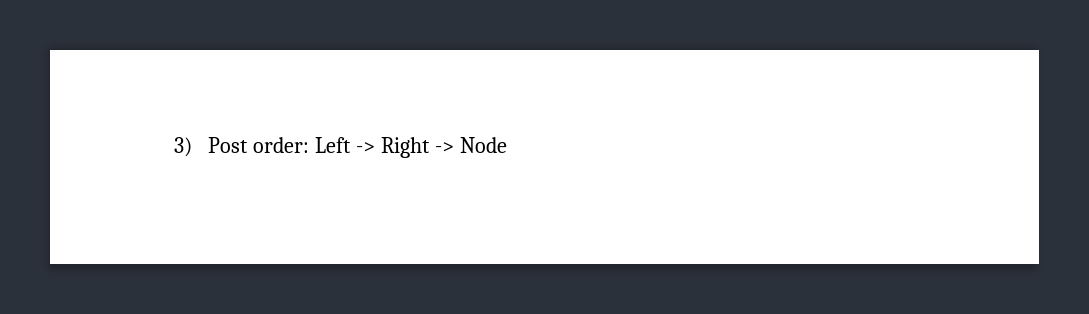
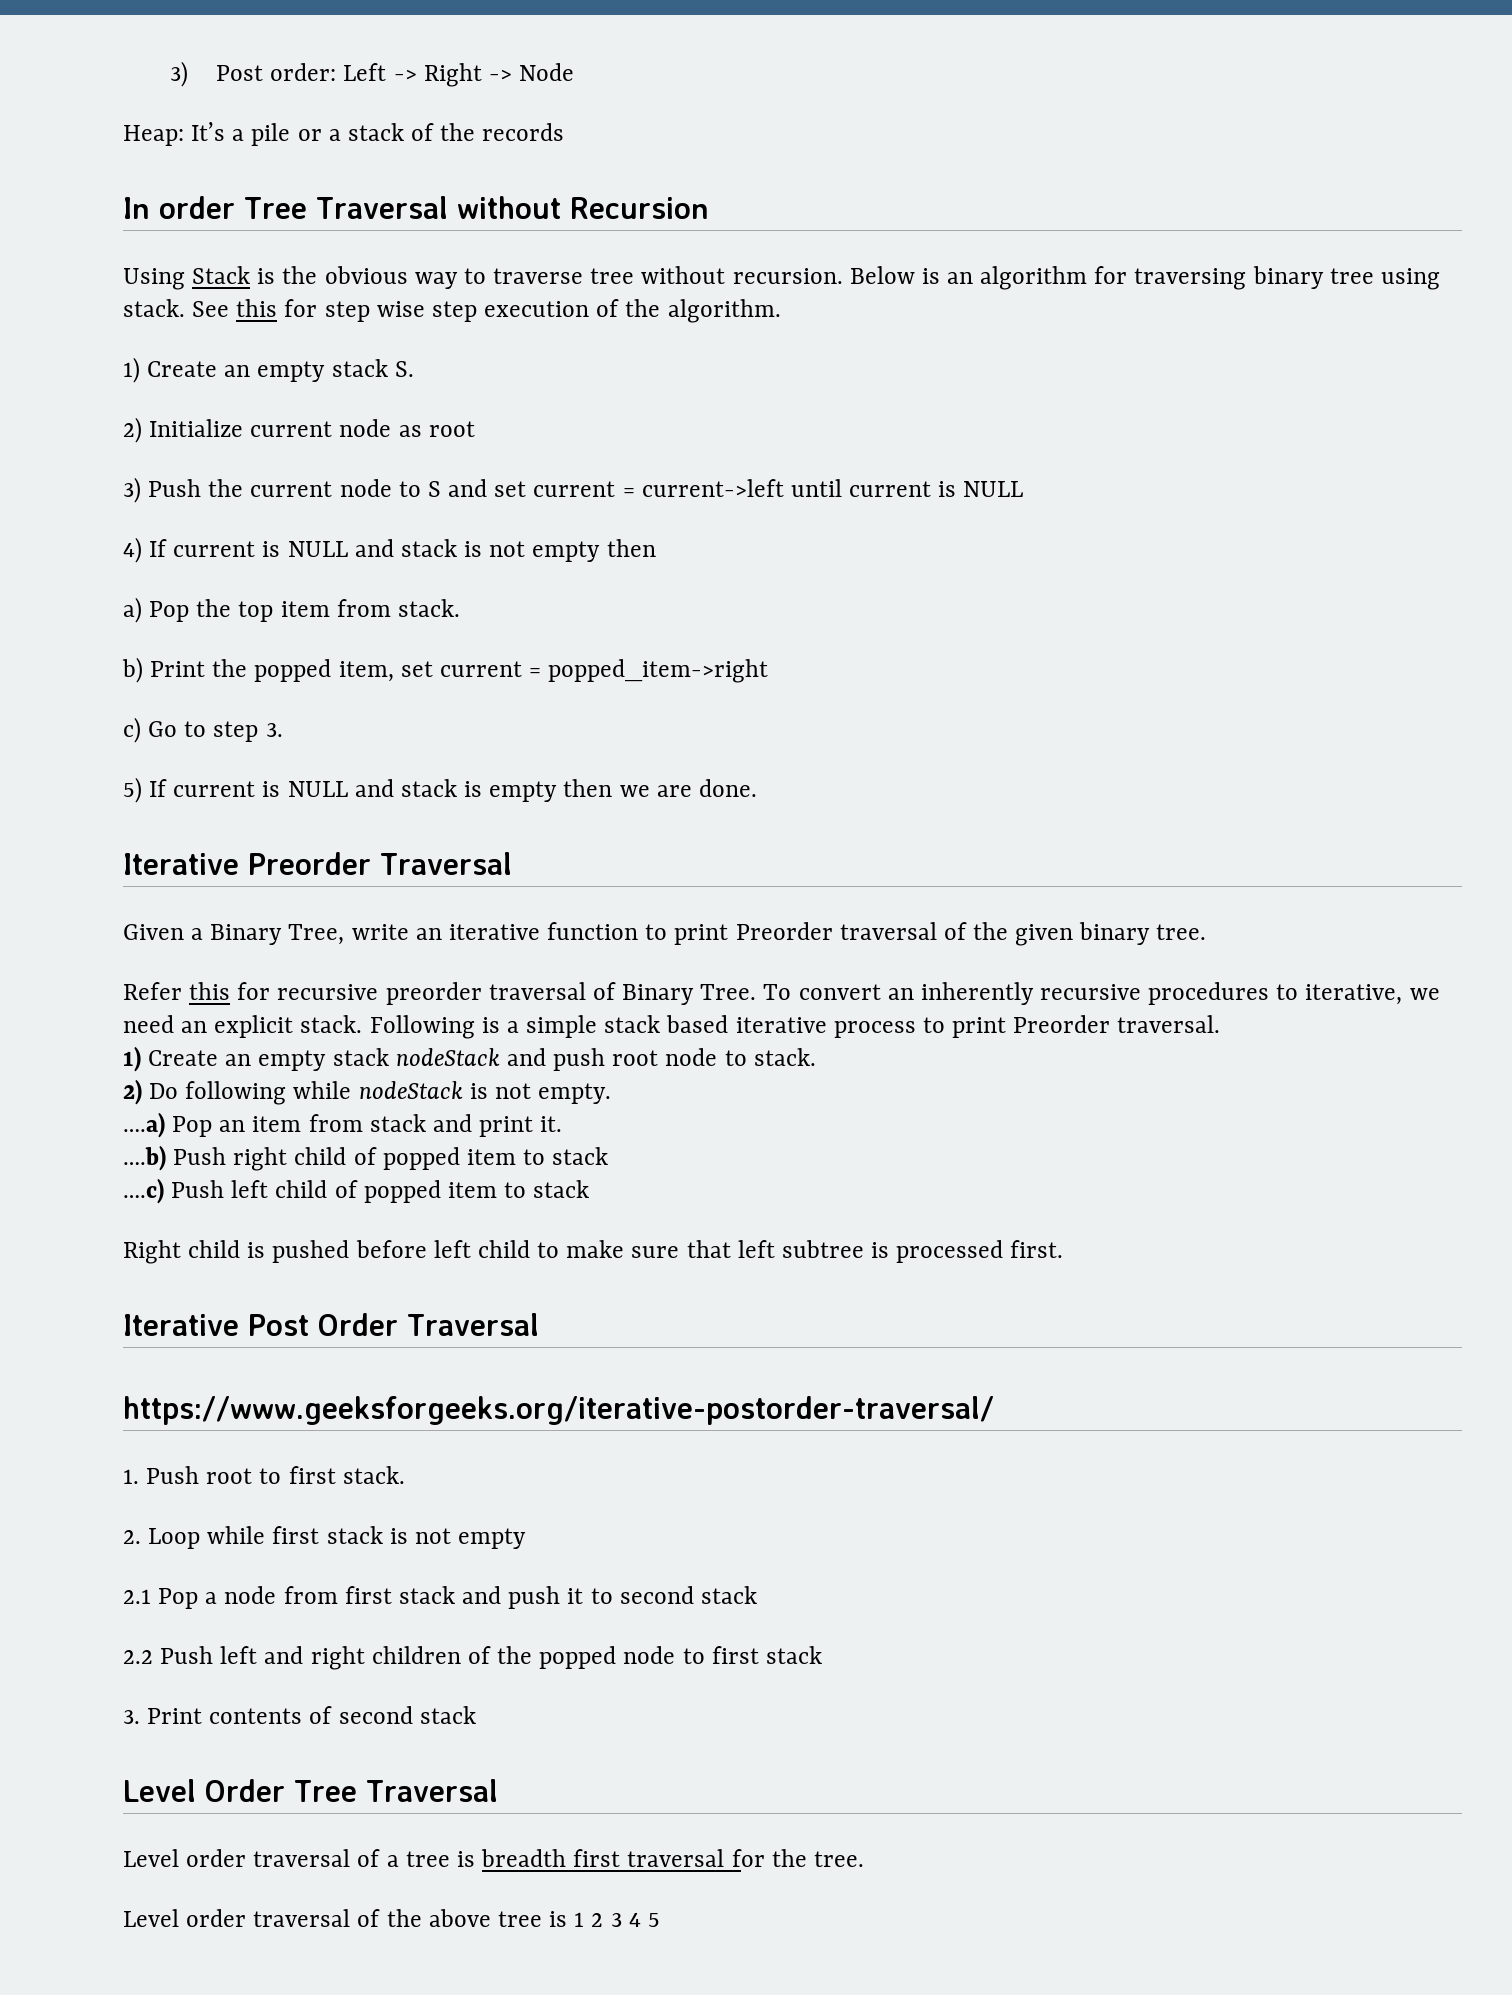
+ Heap: It’s a pile or a stack of the records
+ In order Tree Traversal without Recursion
+ Using Stack is the obvious way to traverse tree without recursion. Below is an algorithm for traversing binary tree using stack. See this for step wise step execution of the algorithm.
+ 1) Create an empty stack S.
+ 2) Initialize current node as root
+ 3) Push the current node to S and set current = current->left until current is NULL
+ 4) If current is NULL and stack is not empty then
+ a) Pop the top item from stack.
+ b) Print the popped item, set current = popped_item->right
+ c) Go to step 3.
+ 5) If current is NULL and stack is empty then we are done.
+ Iterative Preorder Traversal
+ Given a Binary Tree, write an iterative function to print Preorder traversal of the given binary tree.
+ Refer this for recursive preorder traversal of Binary Tree. To convert an inherently recursive procedures to iterative, we need an explicit stack. Following is a simple stack based iterative process to print Preorder traversal.
+ 1) Create an empty stack nodeStack and push root node to stack.
+ 2) Do following while nodeStack is not empty.
+ ….a) Pop an item from stack and print it.
+ ….b) Push right child of popped item to stack
+ ….c) Push left child of popped item to stack
+ Right child is pushed before left child to make sure that left subtree is processed first.
+ Iterative Post Order Traversal
+ https://www.geeksforgeeks.org/iterative-postorder-traversal/
+ 1. Push root to first stack.
+ 2. Loop while first stack is not empty
+ 2.1 Pop a node from first stack and push it to second stack
+ 2.2 Push left and right children of the popped node to first stack
+ 3. Print contents of second stack
+ Level Order Tree Traversal
+ Level order traversal of a tree is breadth first traversal for the tree.
+ Level order traversal of the above tree is 1 2 3 4 5

